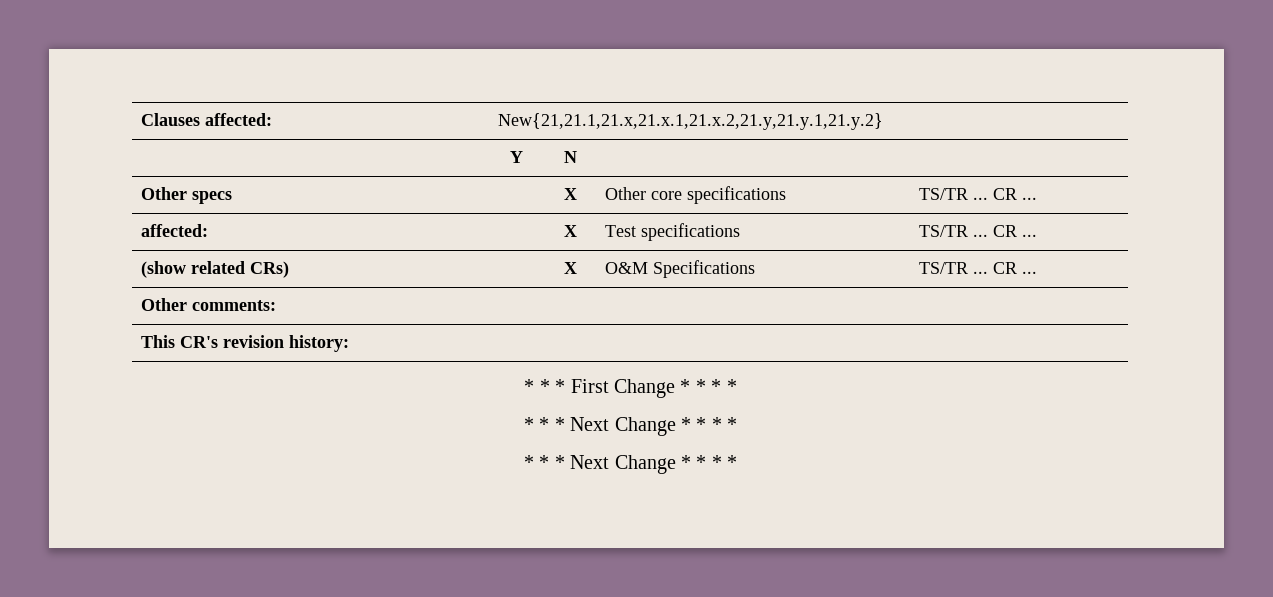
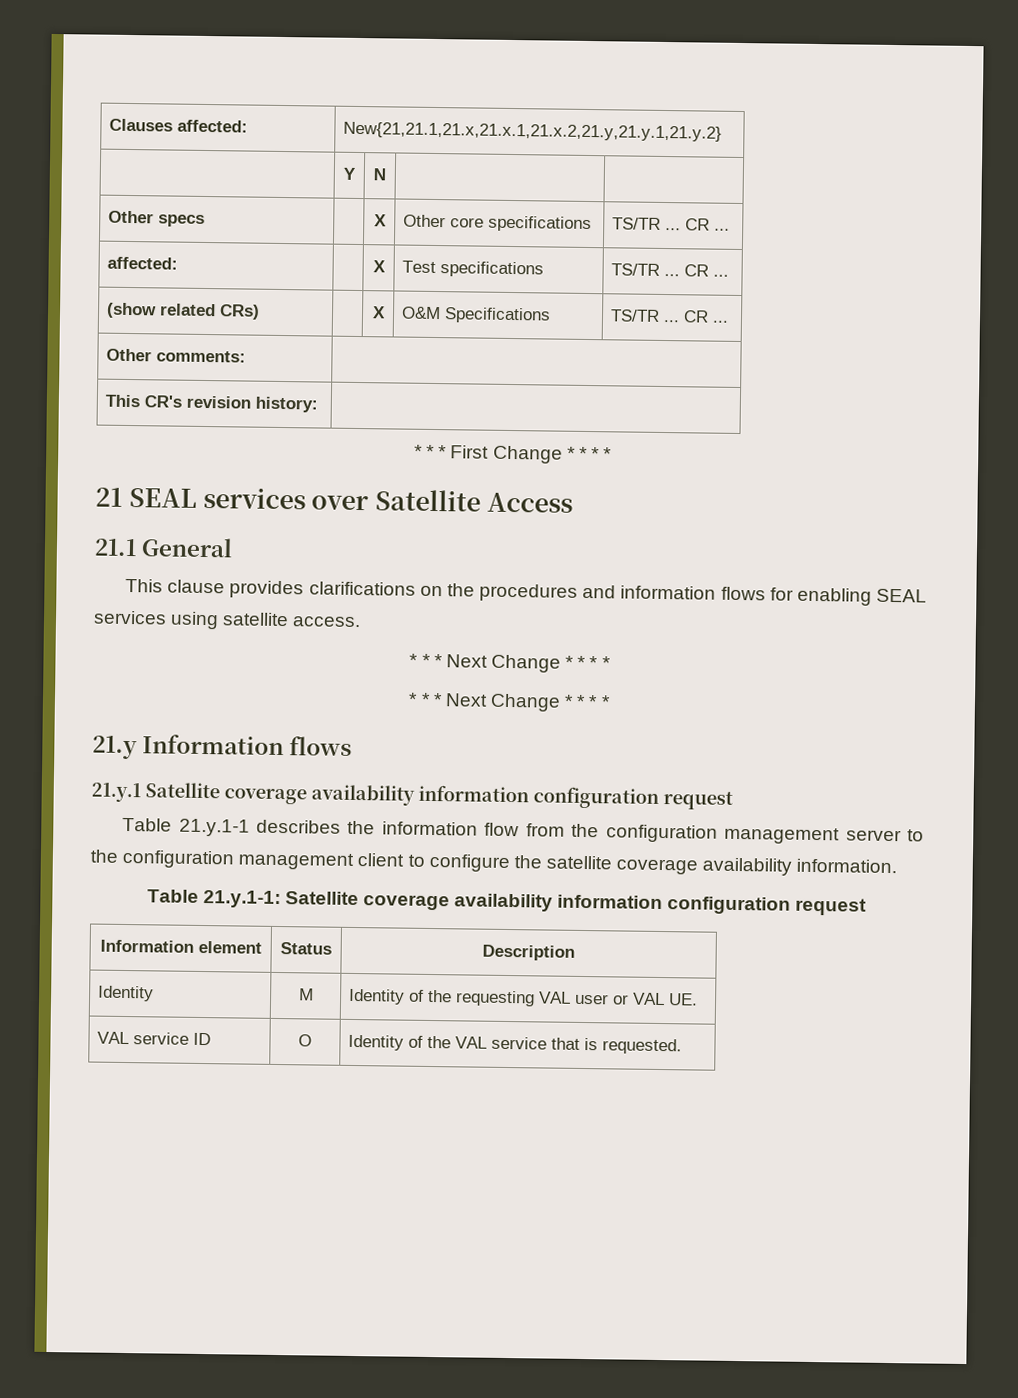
+ 21 SEAL services over Satellite Access
+ 21.1 General
+ This clause provides clarifications on the procedures and information flows for enabling SEAL services using satellite access.
+ 21.y Information flows
+ 21.y.1 Satellite coverage availability information configuration request
+ Table 21.y.1-1 describes the information flow from the configuration management server to the configuration management client to configure the satellite coverage availability information.
+ Table 21.y.1-1: Satellite coverage availability information configuration request
+ Information element | Status | Description
+ Identity | M | Identity of the requesting VAL user or VAL UE.
+ VAL service ID | O | Identity of the VAL service that is requested.

